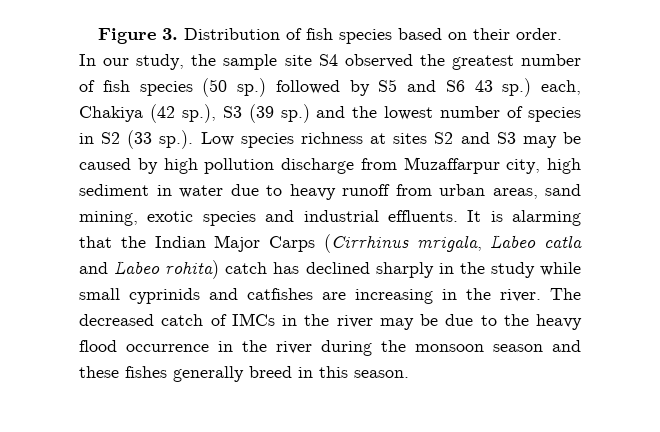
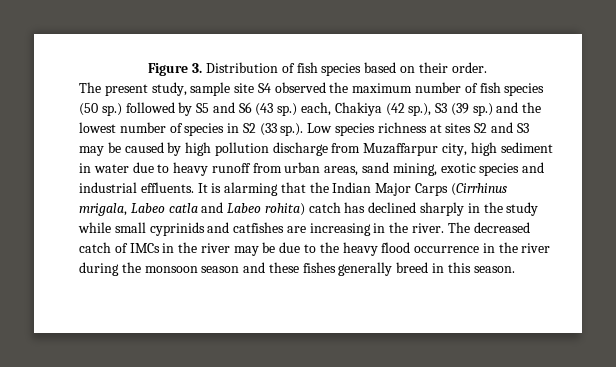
- In our study, the sample site S4 observed the greatest number of fish species (50 sp.) followed by S5 and S6 43 sp.) each, Chakiya (42 sp.), S3 (39 sp.) and the lowest number of species in S2 (33 sp.). Low species richness at sites S2 and S3 may be caused by high pollution discharge from Muzaffarpur city, high sediment in water due to heavy runoff from urban areas, sand mining, exotic species and industrial effluents.
+ The present study, sample site S4 observed the maximum number of fish species (50 sp.) followed by S5 and S6 (43 sp.) each, Chakiya (42 sp.), S3 (39 sp.) and the lowest number of species in S2 (33 sp.). Low species richness at sites S2 and S3 may be caused by high pollution discharge from Muzaffarpur city, high sediment in water due to heavy runoff from urban areas, sand mining, exotic species and industrial effluents.

